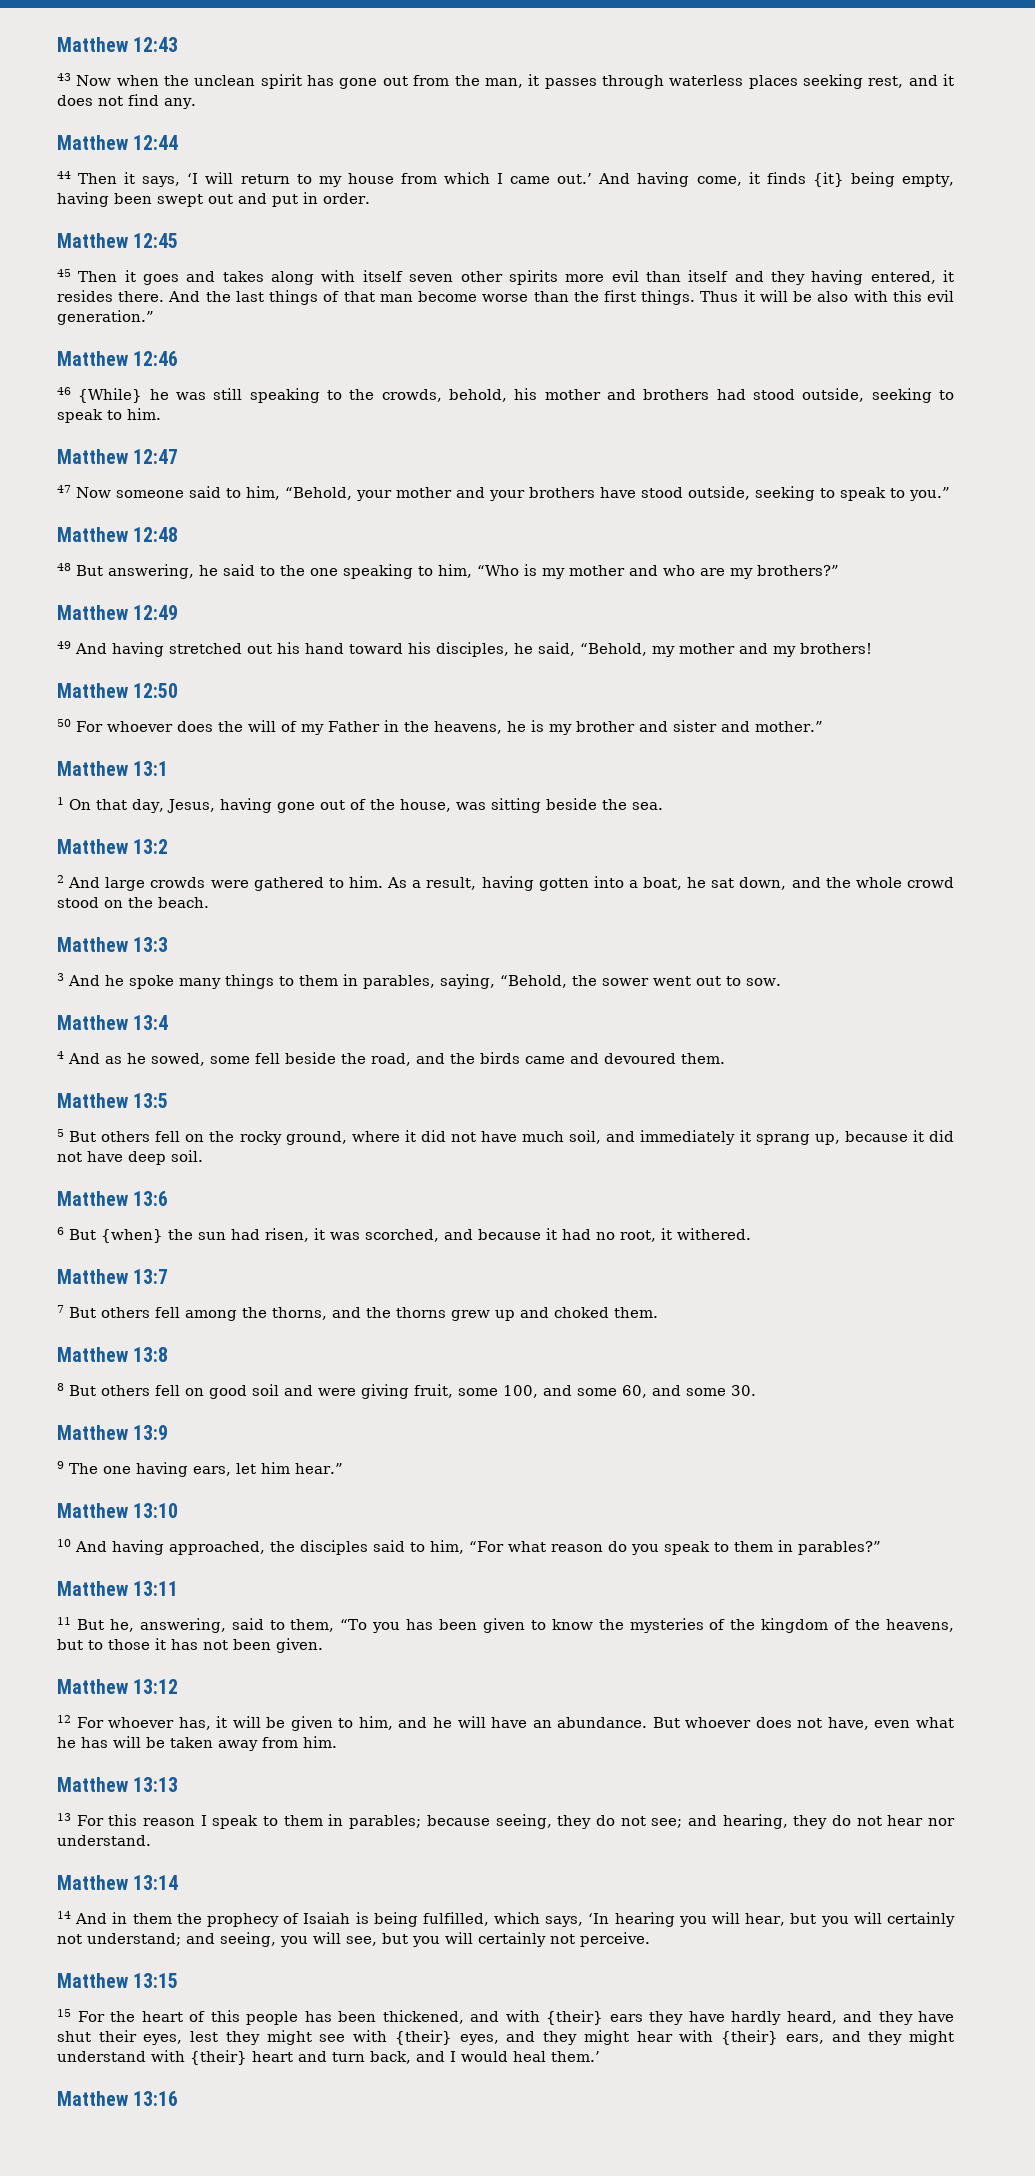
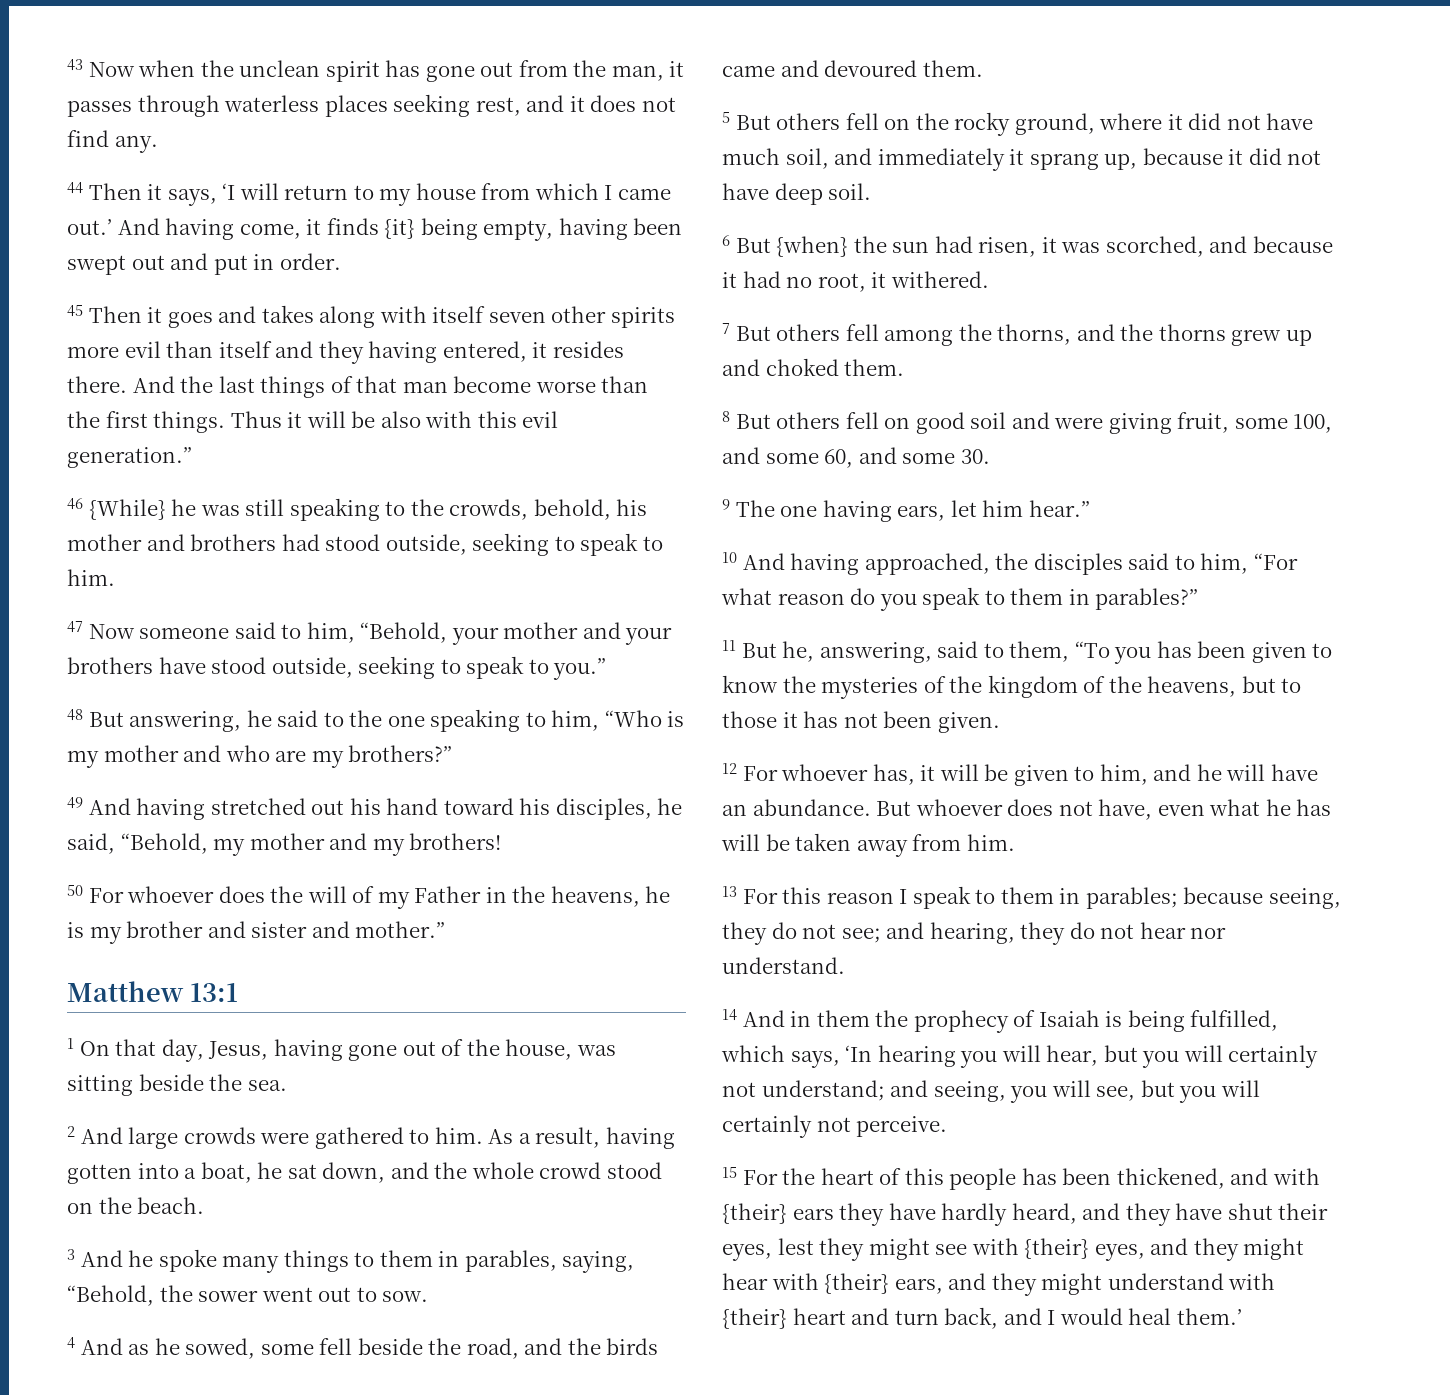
- Matthew 12:43
- Matthew 12:44
- Matthew 12:45
- Matthew 12:46
- Matthew 12:47
- Matthew 12:48
- Matthew 12:49
- Matthew 12:50
- Matthew 13:2
- Matthew 13:3
- Matthew 13:4
- Matthew 13:5
- Matthew 13:6
- Matthew 13:7
- Matthew 13:8
- Matthew 13:9
- Matthew 13:10
- Matthew 13:11
- Matthew 13:12
- Matthew 13:13
- Matthew 13:14
- Matthew 13:15
- Matthew 13:16

